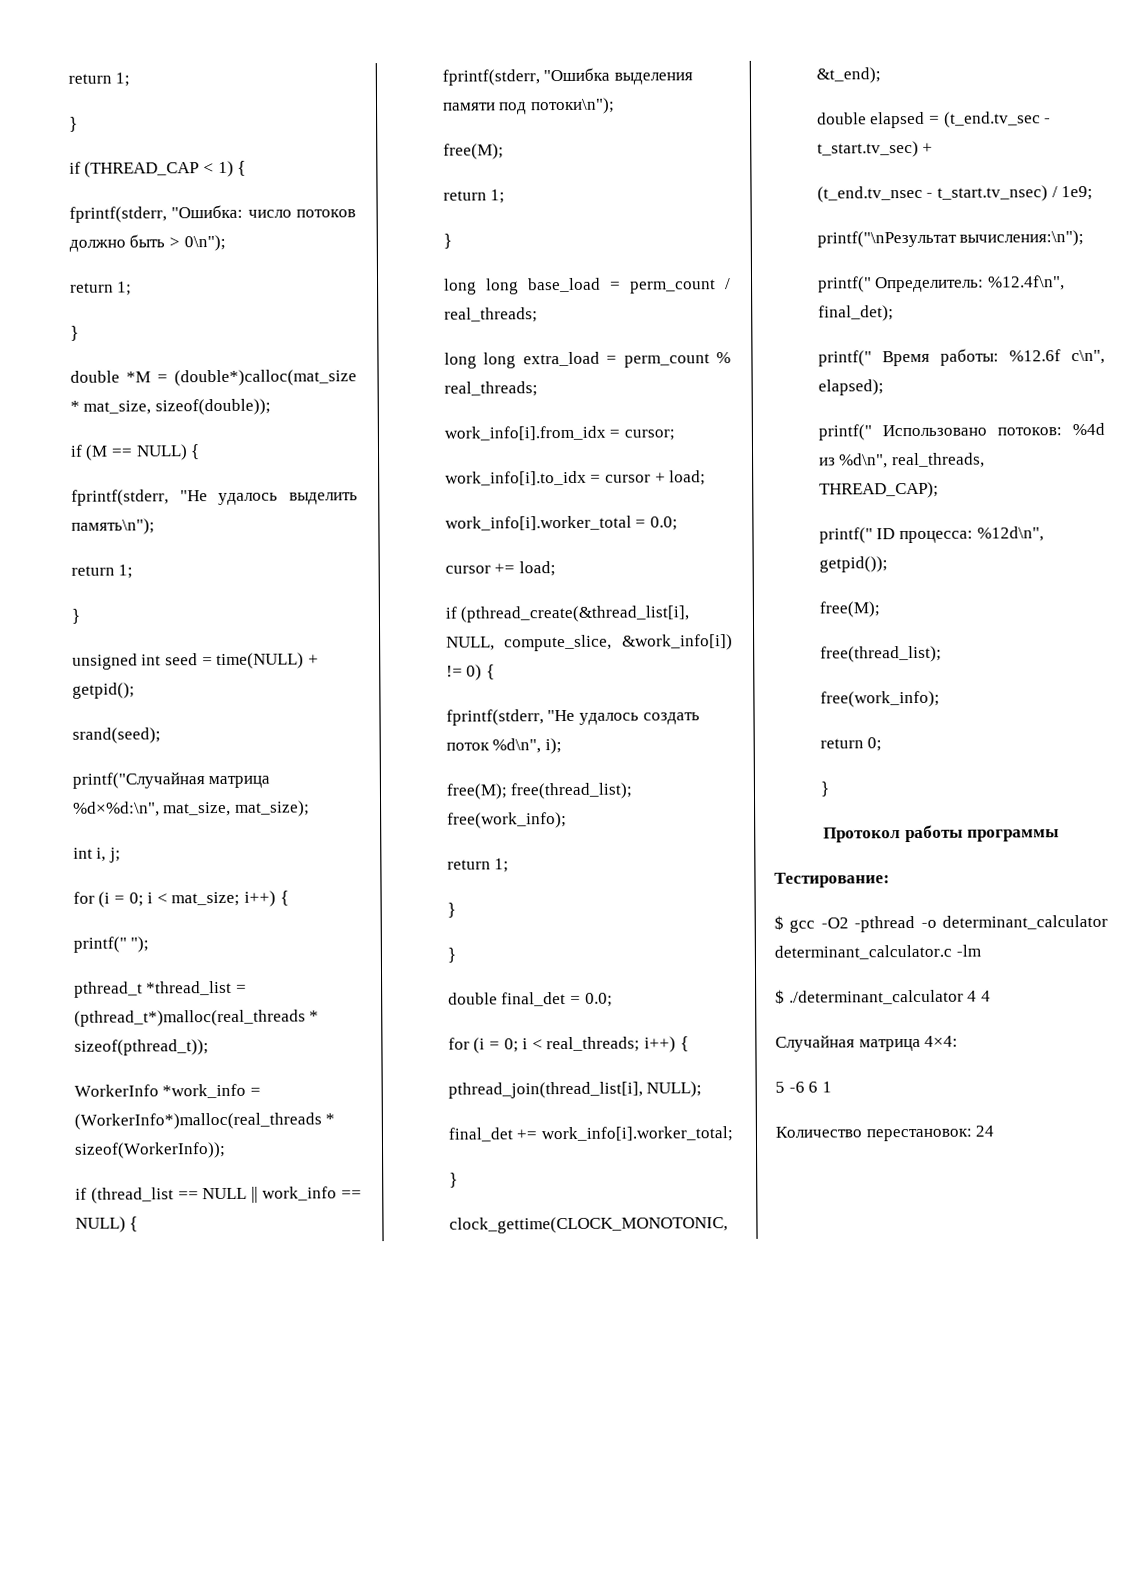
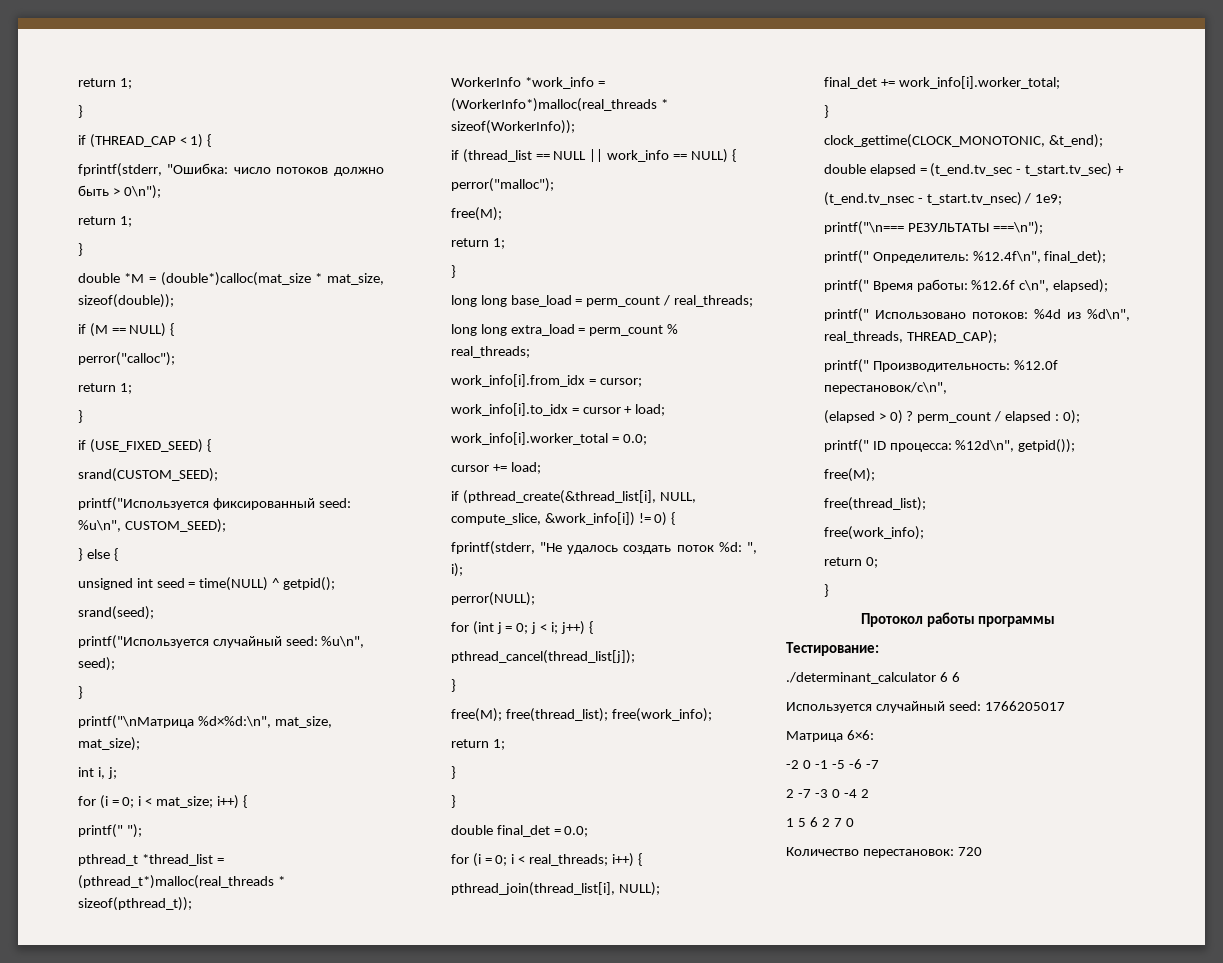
- fprintf(stderr, "Не удалось выделить память\n");
+ perror("calloc");
  return 1;
  }
+ if (USE_FIXED_SEED) {
+ srand(CUSTOM_SEED);
+ printf("Используется фиксированный seed: %u\n", CUSTOM_SEED);
+ } else {
- unsigned int seed = time(NULL) + getpid();
+ unsigned int seed = time(NULL) ^ getpid();
- printf("Случайная матрица %d×%d:\n", mat_size, mat_size);
+ printf("Используется случайный seed: %u\n", seed);
+ }
+ printf("\nМатрица %d×%d:\n", mat_size, mat_size);
- fprintf(stderr, "Ошибка выделения памяти под потоки\n");
+ perror("malloc");
- fprintf(stderr, "Не удалось создать поток %d\n", i);
+ fprintf(stderr, "Не удалось создать поток %d: ", i);
+ perror(NULL);
+ for (int j = 0; j < i; j++) {
+ pthread_cancel(thread_list[j]);
+ }
- printf("\nРезультат вычисления:\n");
+ printf("\n=== РЕЗУЛЬТАТЫ ===\n");
+ printf(" Производительность: %12.0f перестановок/с\n",
+ (elapsed > 0) ? perm_count / elapsed : 0);
- $ gcc -O2 -pthread -o determinant_calculator determinant_calculator.c -lm
- $ ./determinant_calculator 4 4
- Случайная матрица 4×4:
- 5 -6 6 1
+ ./determinant_calculator 6 6
+ Используется случайный seed: 1766205017
+ Матрица 6×6:
+ -2 0 -1 -5 -6 -7
+ 2 -7 -3 0 -4 2
+ 1 5 6 2 7 0
- Количество перестановок: 24
+ Количество перестановок: 720

